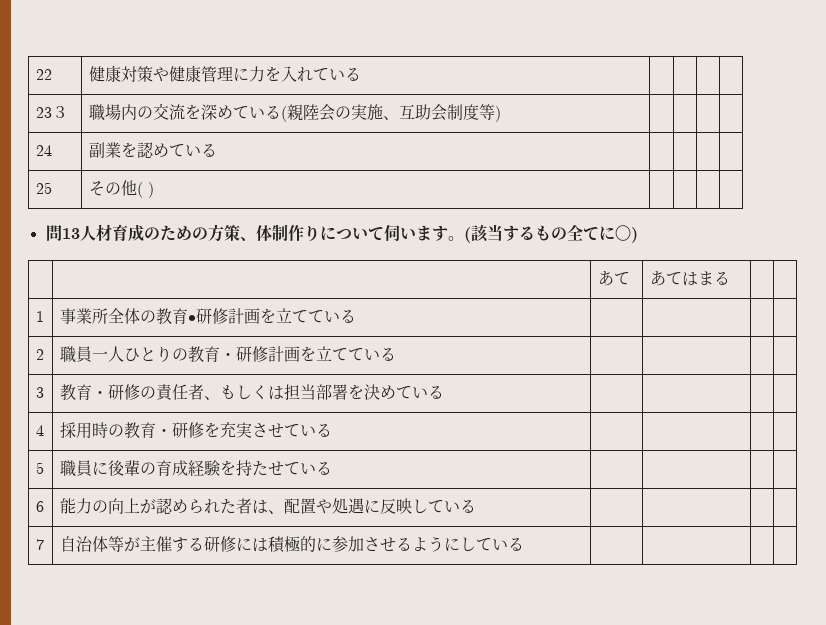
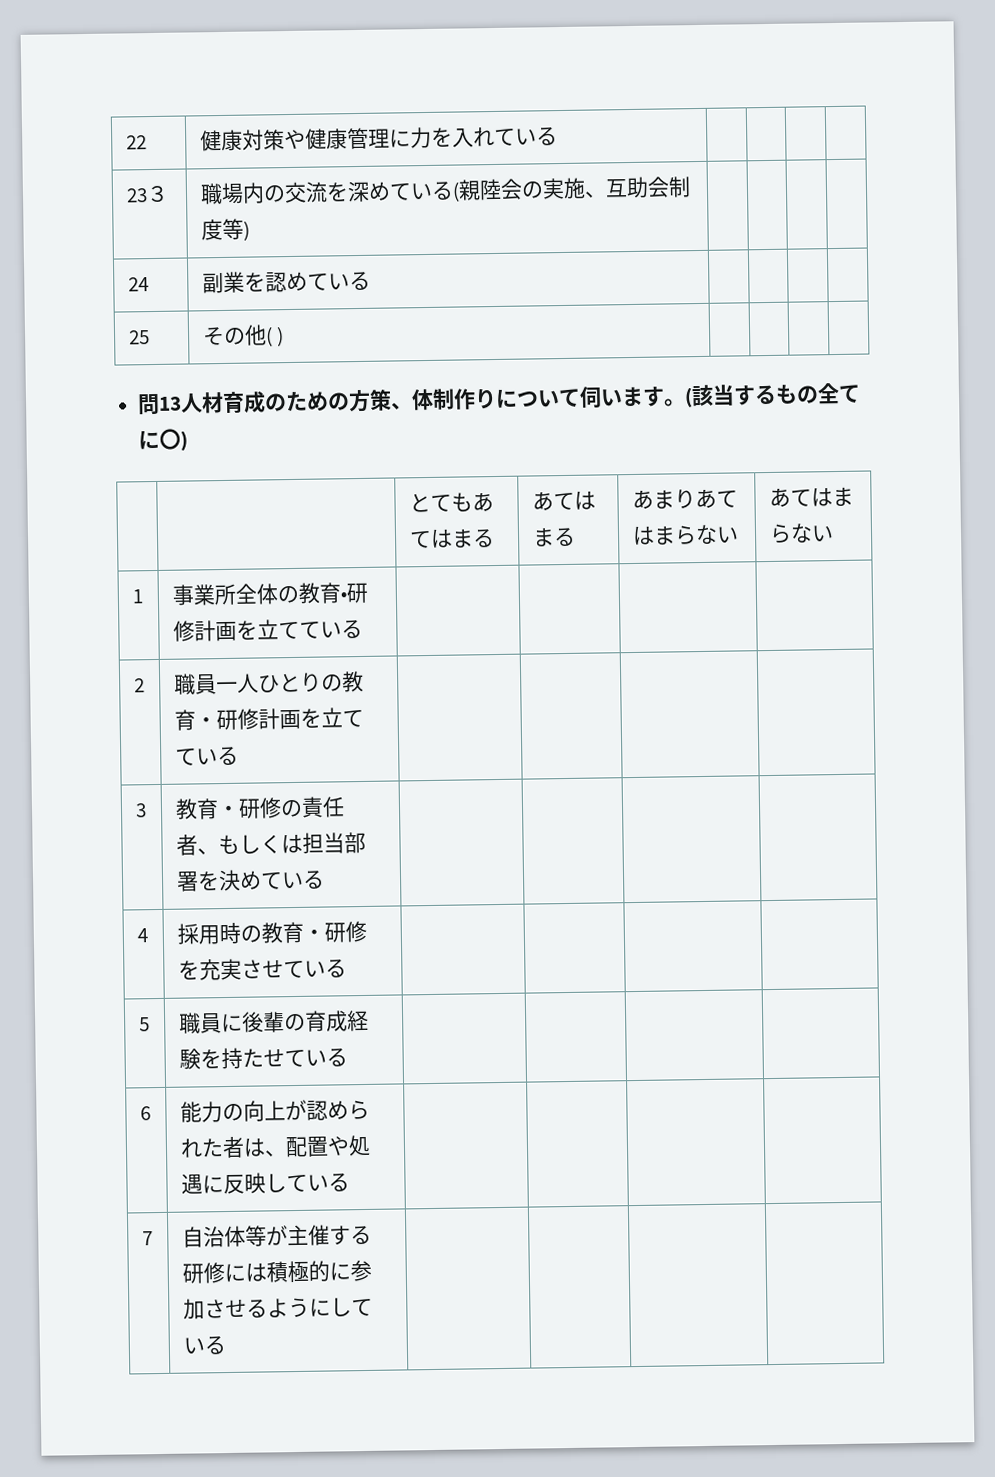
- | | あて | あてはまる | |
+ | | とてもあてはまる | あてはまる | あまりあてはまらない | あてはまらない

